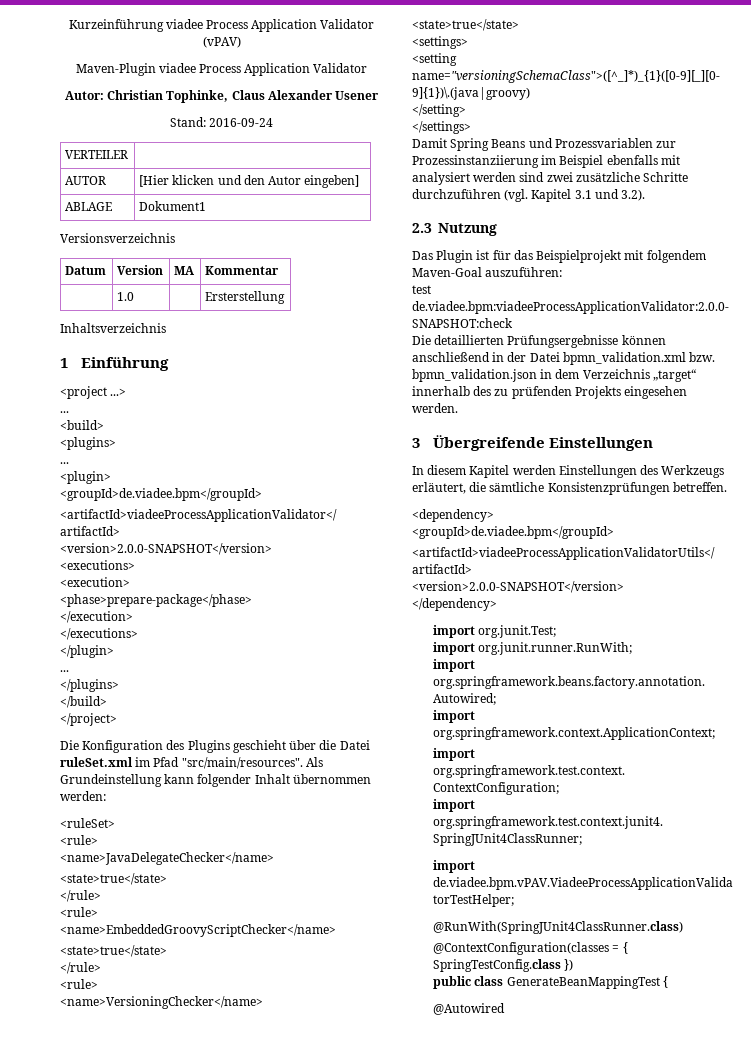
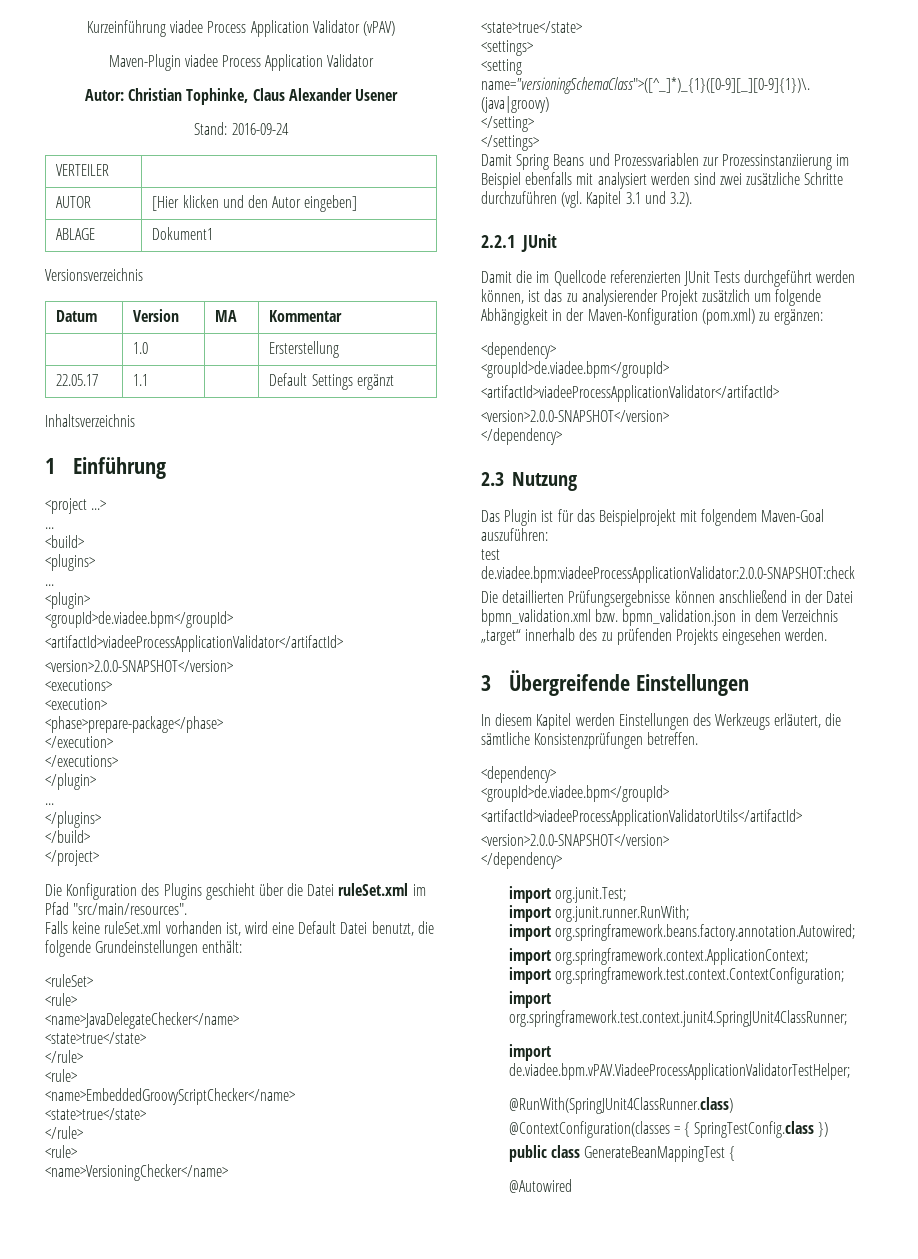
+ 22.05.17 | 1.1 | | Default Settings ergänzt
- Die Konfiguration des Plugins geschieht über die Datei ruleSet.xml im Pfad "src/main/resources". Als Grundeinstellung kann folgender Inhalt übernommen werden:
+ Die Konfiguration des Plugins geschieht über die Datei ruleSet.xml im Pfad "src/main/resources".
+ Falls keine ruleSet.xml vorhanden ist, wird eine Default Datei benutzt, die folgende Grundeinstellungen enthält:
+ 2.2.1 JUnit
+ Damit die im Quellcode referenzierten JUnit Tests durchgeführt werden können, ist das zu analysierender Projekt zusätzlich um folgende Abhängigkeit in der Maven-Konfiguration (pom.xml) zu ergänzen:
+ <dependency>
+ <groupId>de.viadee.bpm</groupId>
+ <artifactId>viadeeProcessApplicationValidator</artifactId>
+ <version>2.0.0-SNAPSHOT</version>
+ </dependency>

